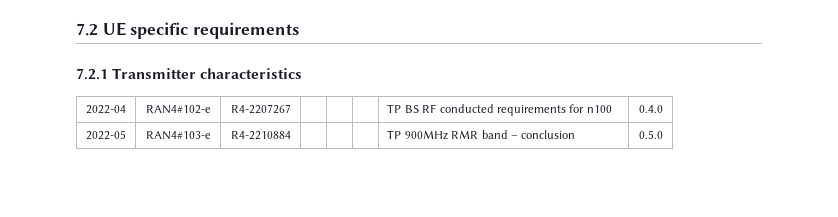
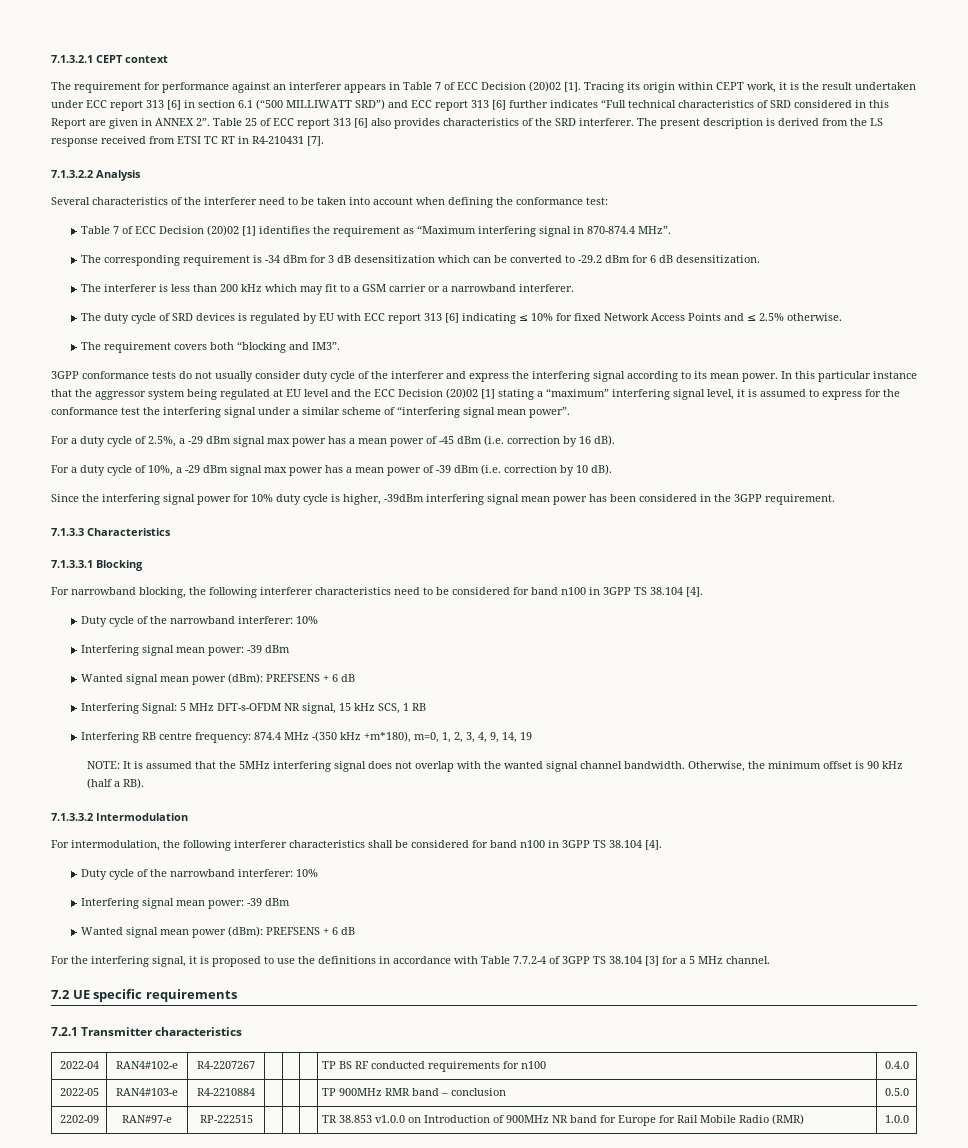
+ 7.1.3.2.1 CEPT context
+ The requirement for performance against an interferer appears in Table 7 of ECC Decision (20)02 [1]. Tracing its origin within CEPT work, it is the result undertaken under ECC report 313 [6] in section 6.1 (“500 MILLIWATT SRD”) and ECC report 313 [6] further indicates “Full technical characteristics of SRD considered in this Report are given in ANNEX 2”. Table 25 of ECC report 313 [6] also provides characteristics of the SRD interferer. The present description is derived from the LS response received from ETSI TC RT in R4-210431 [7].
+ 7.1.3.2.2 Analysis
+ Several characteristics of the interferer need to be taken into account when defining the conformance test:
+ Table 7 of ECC Decision (20)02 [1] identifies the requirement as “Maximum interfering signal in 870-874.4 MHz”.
+ The corresponding requirement is -34 dBm for 3 dB desensitization which can be converted to -29.2 dBm for 6 dB desensitization.
+ The interferer is less than 200 kHz which may fit to a GSM carrier or a narrowband interferer.
+ The duty cycle of SRD devices is regulated by EU with ECC report 313 [6] indicating ≤ 10% for fixed Network Access Points and ≤ 2.5% otherwise.
+ The requirement covers both “blocking and IM3”.
+ 3GPP conformance tests do not usually consider duty cycle of the interferer and express the interfering signal according to its mean power. In this particular instance that the aggressor system being regulated at EU level and the ECC Decision (20)02 [1] stating a “maximum” interfering signal level, it is assumed to express for the conformance test the interfering signal under a similar scheme of “interfering signal mean power”.
+ For a duty cycle of 2.5%, a -29 dBm signal max power has a mean power of -45 dBm (i.e. correction by 16 dB).
+ For a duty cycle of 10%, a -29 dBm signal max power has a mean power of -39 dBm (i.e. correction by 10 dB).
+ Since the interfering signal power for 10% duty cycle is higher, -39dBm interfering signal mean power has been considered in the 3GPP requirement.
+ 7.1.3.3 Characteristics
+ 7.1.3.3.1 Blocking
+ For narrowband blocking, the following interferer characteristics need to be considered for band n100 in 3GPP TS 38.104 [4].
+ Duty cycle of the narrowband interferer: 10%
+ Interfering signal mean power: -39 dBm
+ Wanted signal mean power (dBm): PREFSENS + 6 dB
+ Interfering Signal: 5 MHz DFT-s-OFDM NR signal, 15 kHz SCS, 1 RB
+ Interfering RB centre frequency: 874.4 MHz -(350 kHz +m*180), m=0, 1, 2, 3, 4, 9, 14, 19
+ NOTE: It is assumed that the 5MHz interfering signal does not overlap with the wanted signal channel bandwidth. Otherwise, the minimum offset is 90 kHz (half a RB).
+ 7.1.3.3.2 Intermodulation
+ For intermodulation, the following interferer characteristics shall be considered for band n100 in 3GPP TS 38.104 [4].
+ Duty cycle of the narrowband interferer: 10%
+ Interfering signal mean power: -39 dBm
+ Wanted signal mean power (dBm): PREFSENS + 6 dB
+ For the interfering signal, it is proposed to use the definitions in accordance with Table 7.7.2-4 of 3GPP TS 38.104 [3] for a 5 MHz channel.
+ 2202-09 | RAN#97-e | RP-222515 | | | | TR 38.853 v1.0.0 on Introduction of 900MHz NR band for Europe for Rail Mobile Radio (RMR) | 1.0.0

